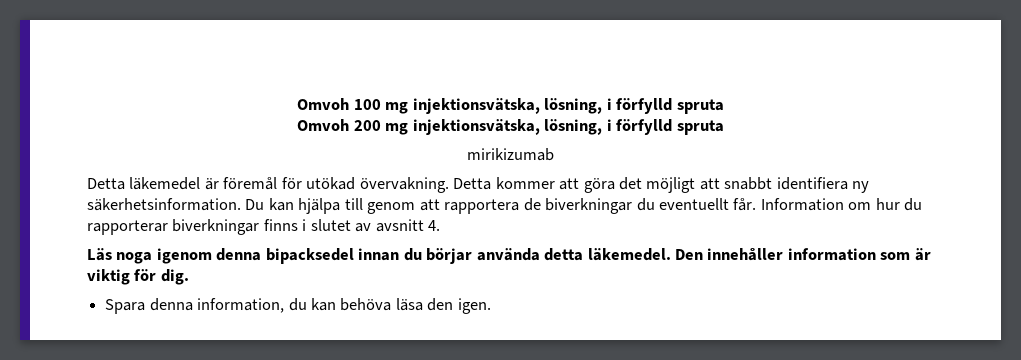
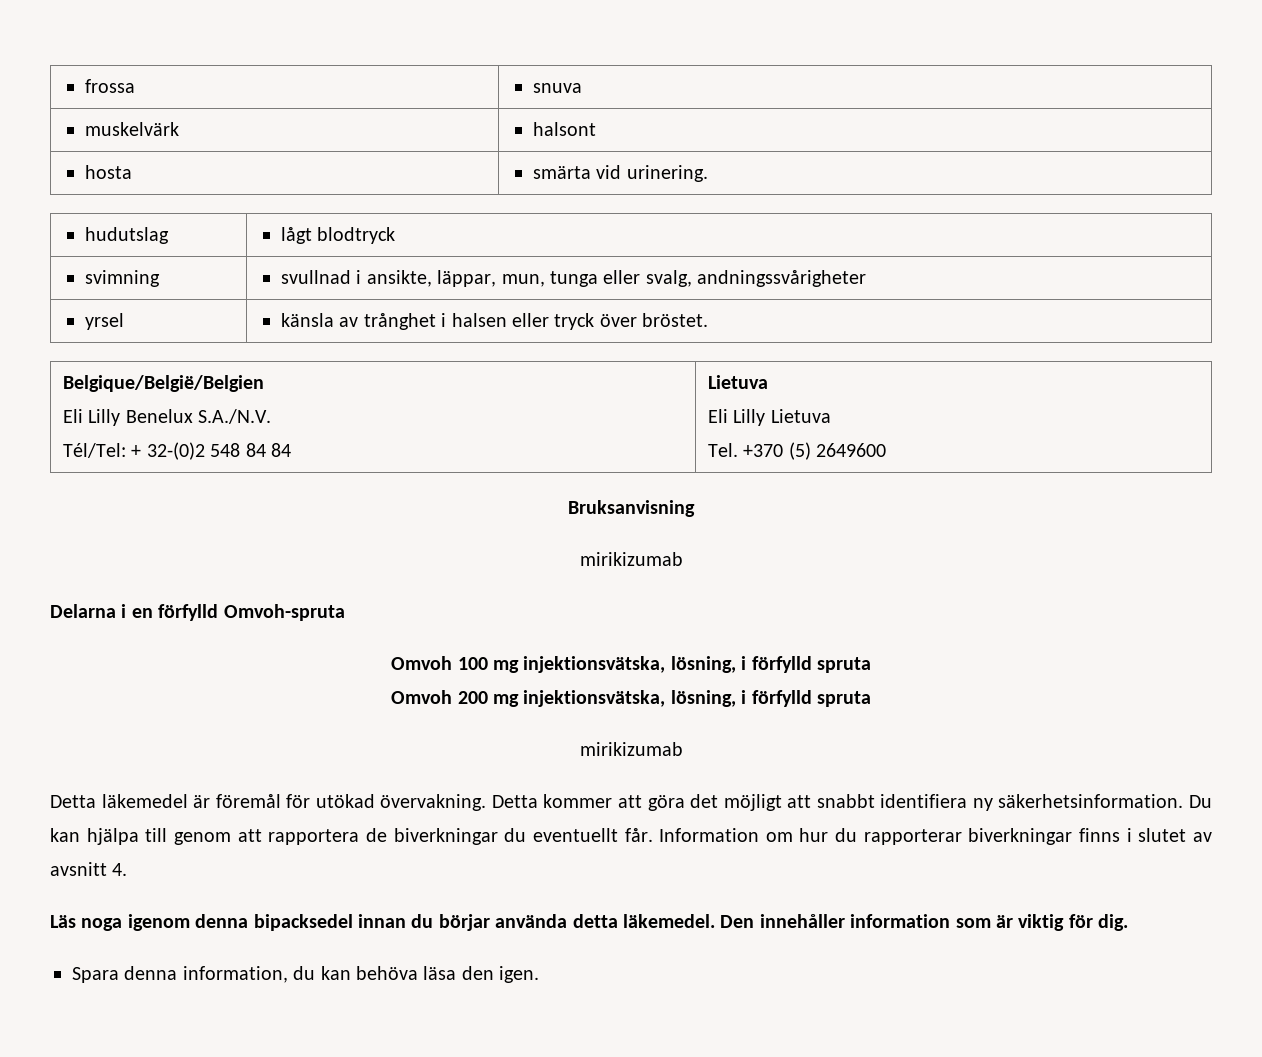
+ frossa | snuva
+ muskelvärk | halsont
+ hosta | smärta vid urinering.
+ hudutslag | lågt blodtryck
+ svimning | svullnad i ansikte, läppar, mun, tunga eller svalg, andningssvårigheter
+ yrsel | känsla av trånghet i halsen eller tryck över bröstet.
+ Belgique/België/Belgien
+ Eli Lilly Benelux S.A./N.V.
+ Tél/Tel: + 32-(0)2 548 84 84 | Lietuva
+ Eli Lilly Lietuva
+ Tel. +370 (5) 2649600
+ Bruksanvisning
+ mirikizumab
+ Delarna i en förfylld Omvoh-spruta

